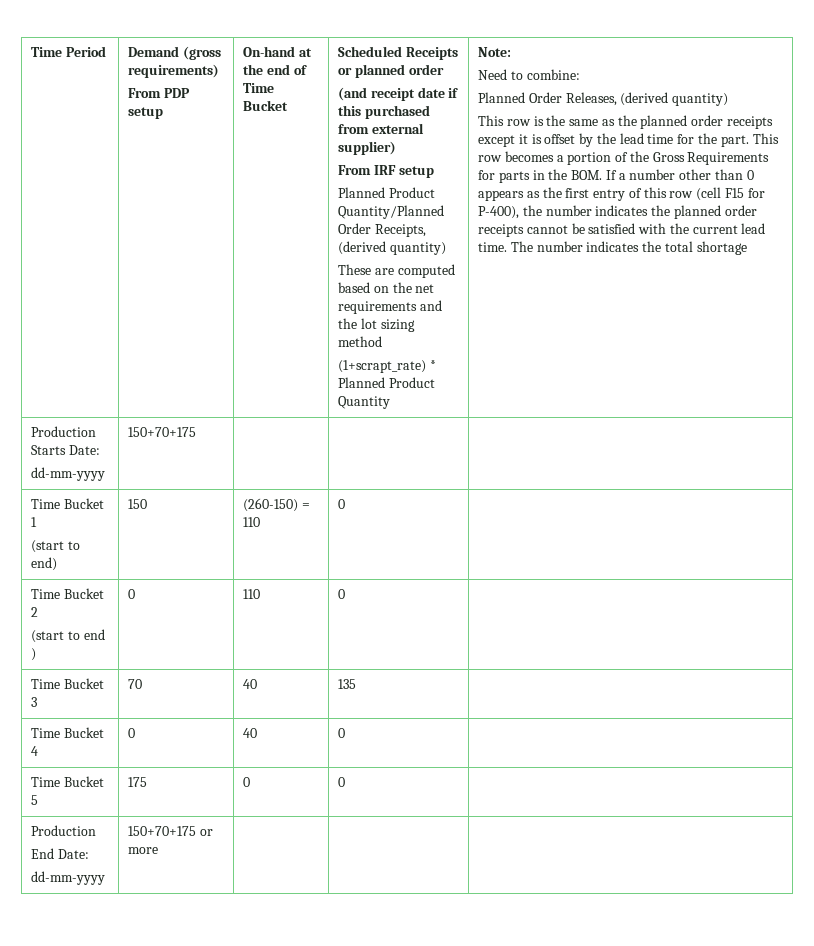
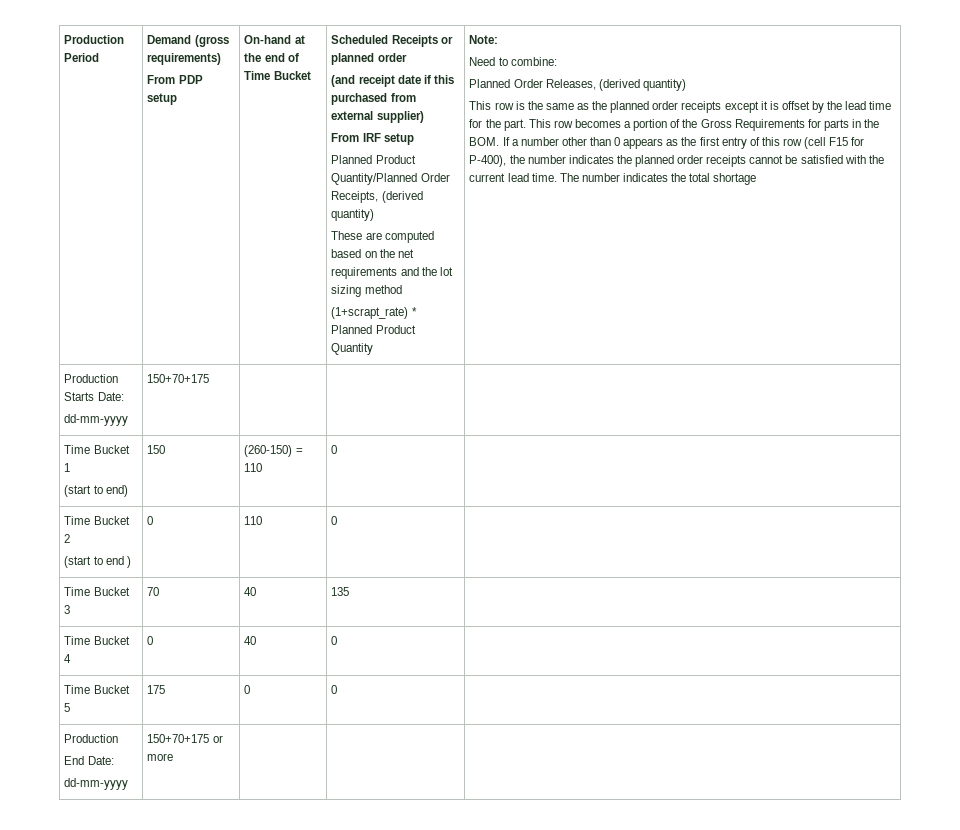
- Time Period
+ Production Period

